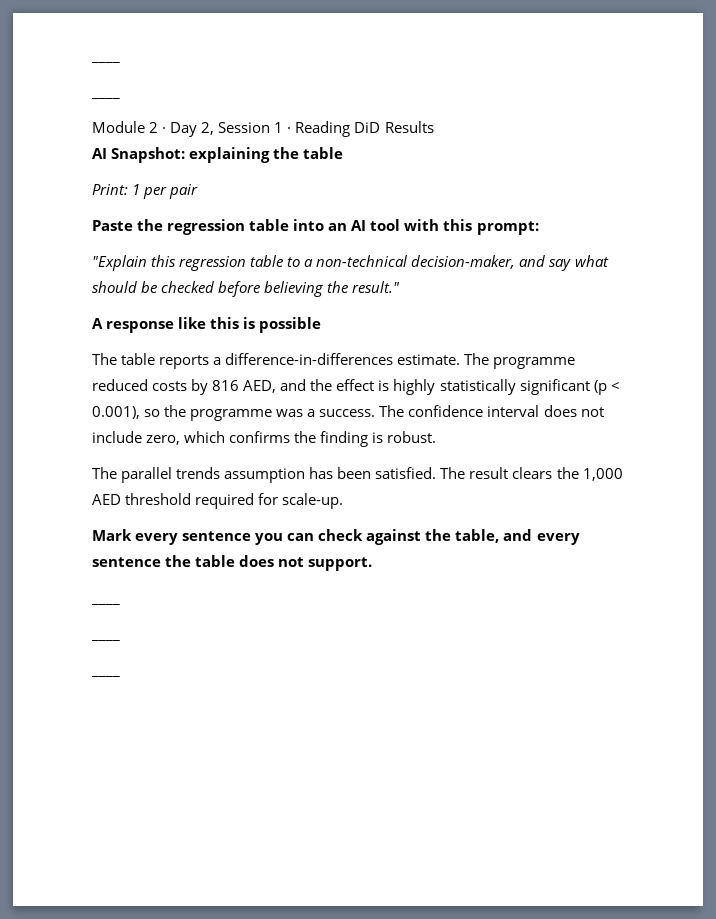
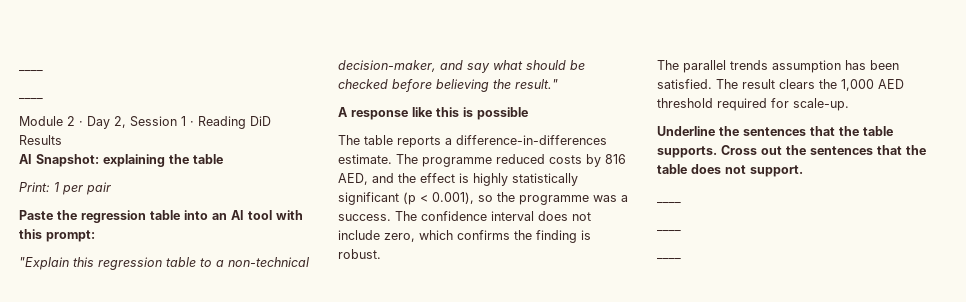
- Mark every sentence you can check against the table, and every sentence the table does not support.
+ Underline the sentences that the table supports. Cross out the sentences that the table does not support.

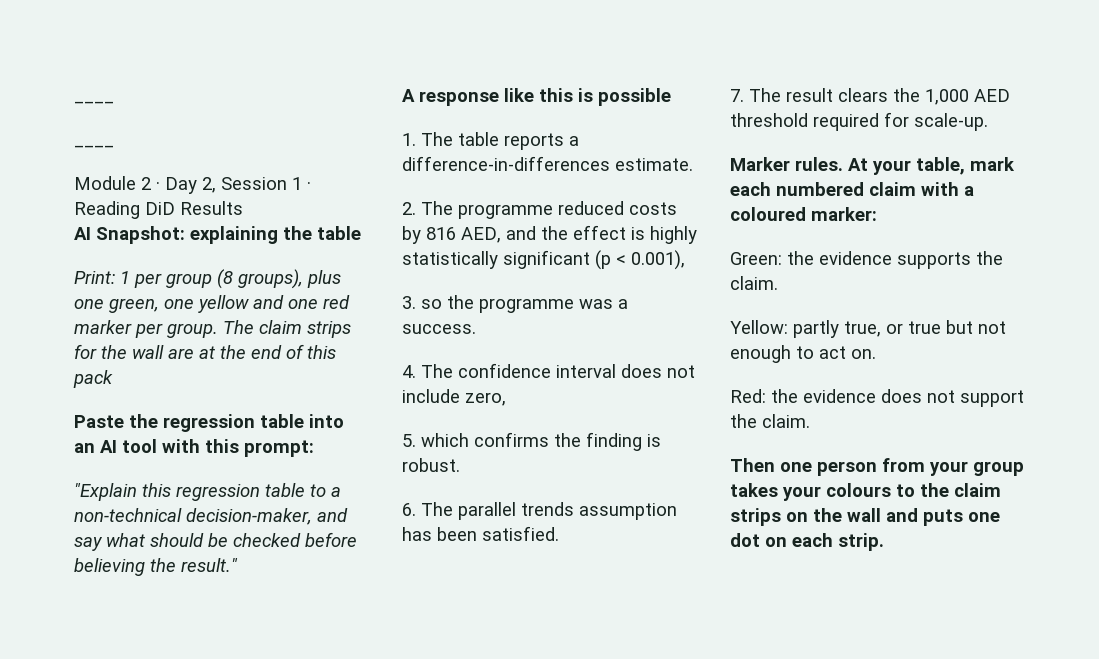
- Print: 1 per pair
+ Print: 1 per group (8 groups), plus one green, one yellow and one red marker per group. The claim strips for the wall are at the end of this pack
- The table reports a difference-in-differences estimate. The programme reduced costs by 816 AED, and the effect is highly statistically significant (p < 0.001), so the programme was a success. The confidence interval does not include zero, which confirms the finding is robust.
+ 1. The table reports a difference-in-differences estimate.
+ 2. The programme reduced costs by 816 AED, and the effect is highly statistically significant (p < 0.001),
+ 3. so the programme was a success.
+ 4. The confidence interval does not include zero,
+ 5. which confirms the finding is robust.
- The parallel trends assumption has been satisfied. The result clears the 1,000 AED threshold required for scale-up.
+ 6. The parallel trends assumption has been satisfied.
+ 7. The result clears the 1,000 AED threshold required for scale-up.
- Underline the sentences that the table supports. Cross out the sentences that the table does not support.
- ____
- ____
- ____
+ Marker rules. At your table, mark each numbered claim with a coloured marker:
+ Green: the evidence supports the claim.
+ Yellow: partly true, or true but not enough to act on.
+ Red: the evidence does not support the claim.
+ Then one person from your group takes your colours to the claim strips on the wall and puts one dot on each strip.

